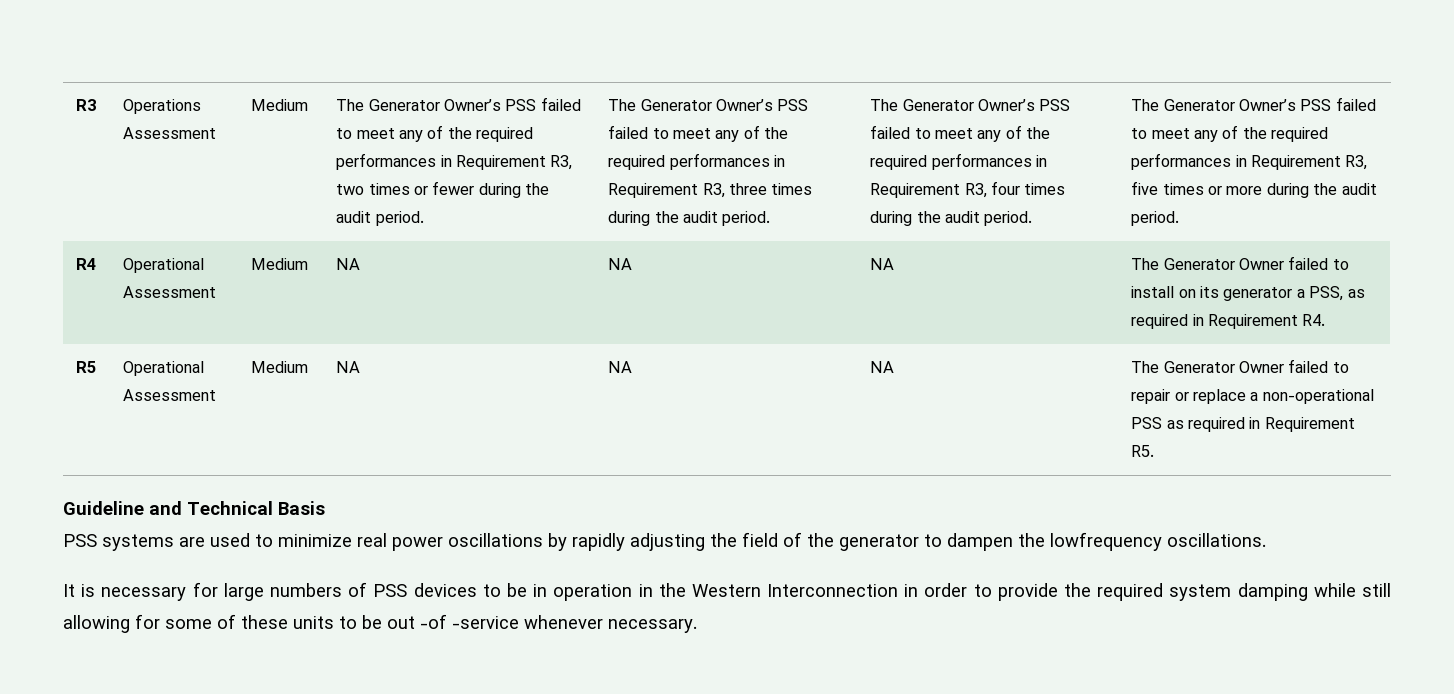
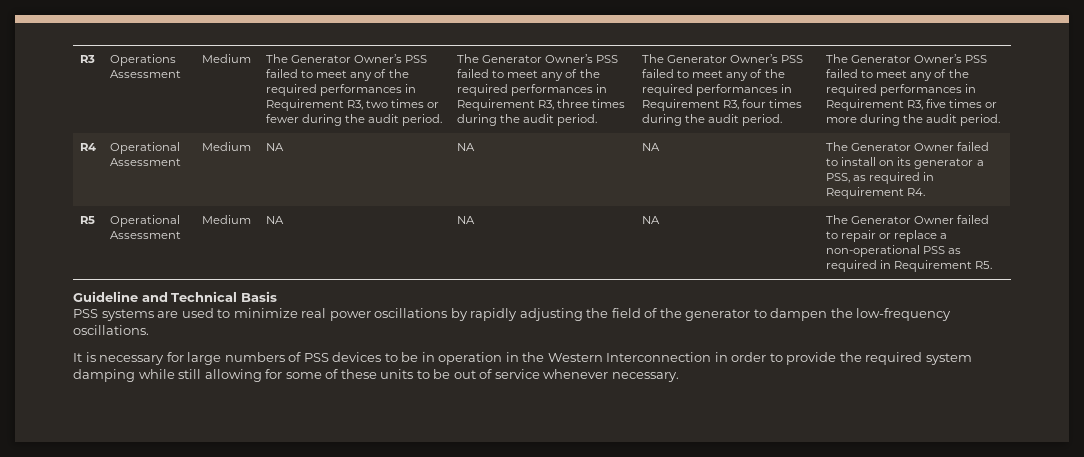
- PSS systems are used to minimize real power oscillations by rapidly adjusting the field of the generator to dampen the lowfrequency oscillations.
+ PSS systems are used to minimize real power oscillations by rapidly adjusting the field of the generator to dampen the low-frequency oscillations.
- It is necessary for large numbers of PSS devices to be in operation in the Western Interconnection in order to provide the required system damping while still allowing for some of these units to be out -of -service whenever necessary.
+ It is necessary for large numbers of PSS devices to be in operation in the Western Interconnection in order to provide the required system damping while still allowing for some of these units to be out of service whenever necessary.

